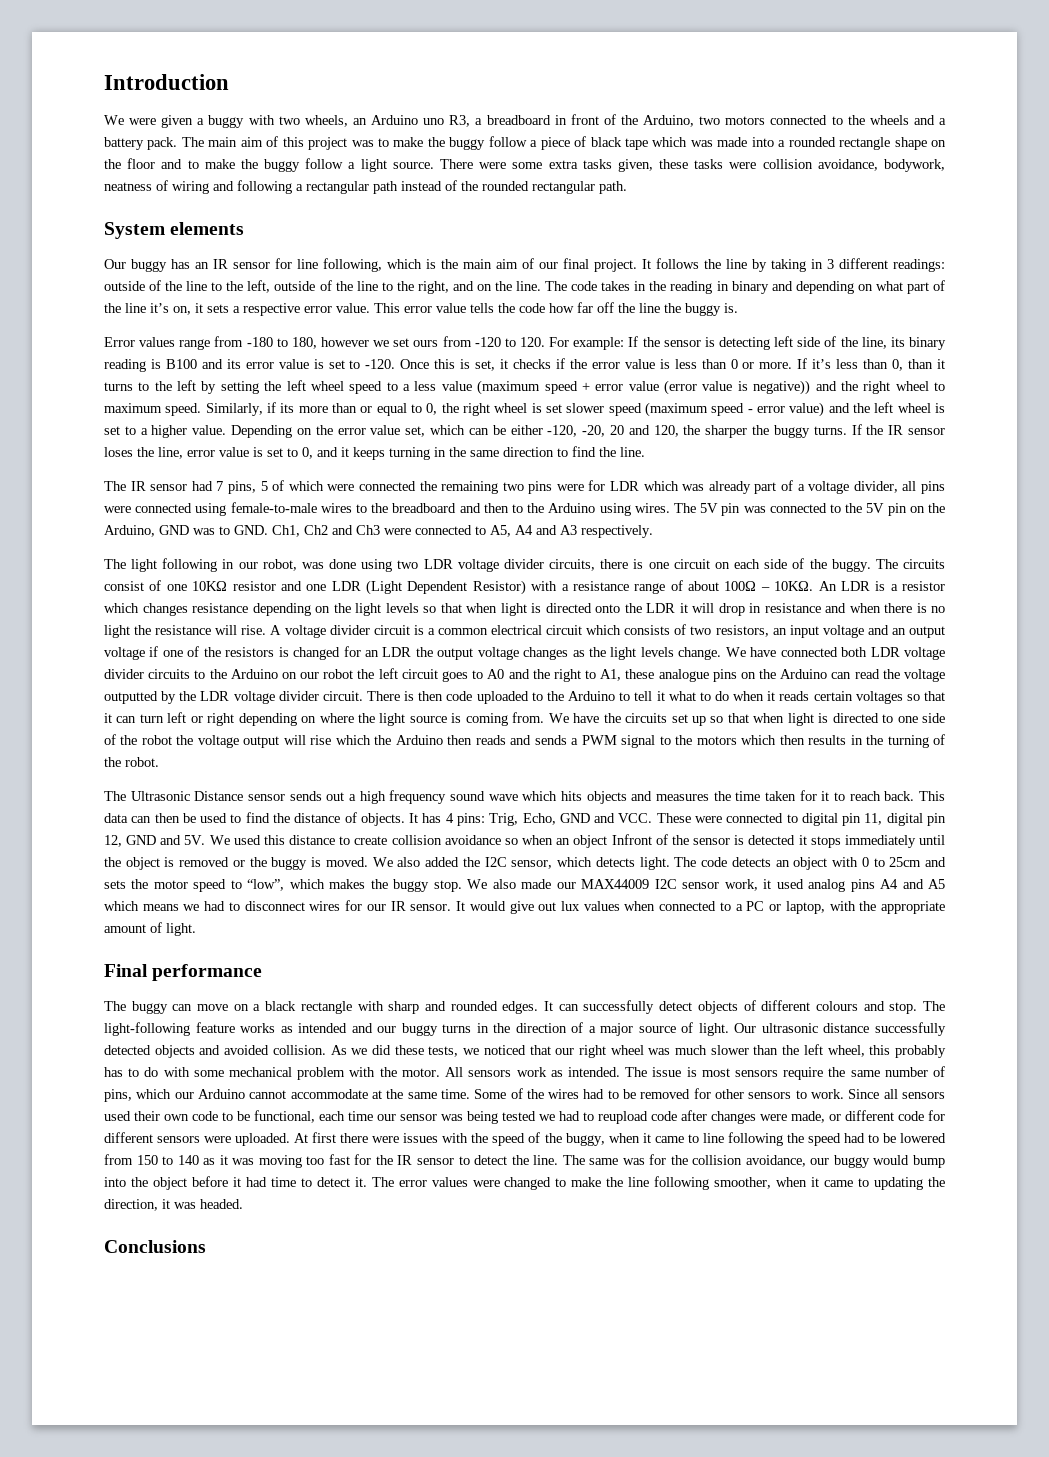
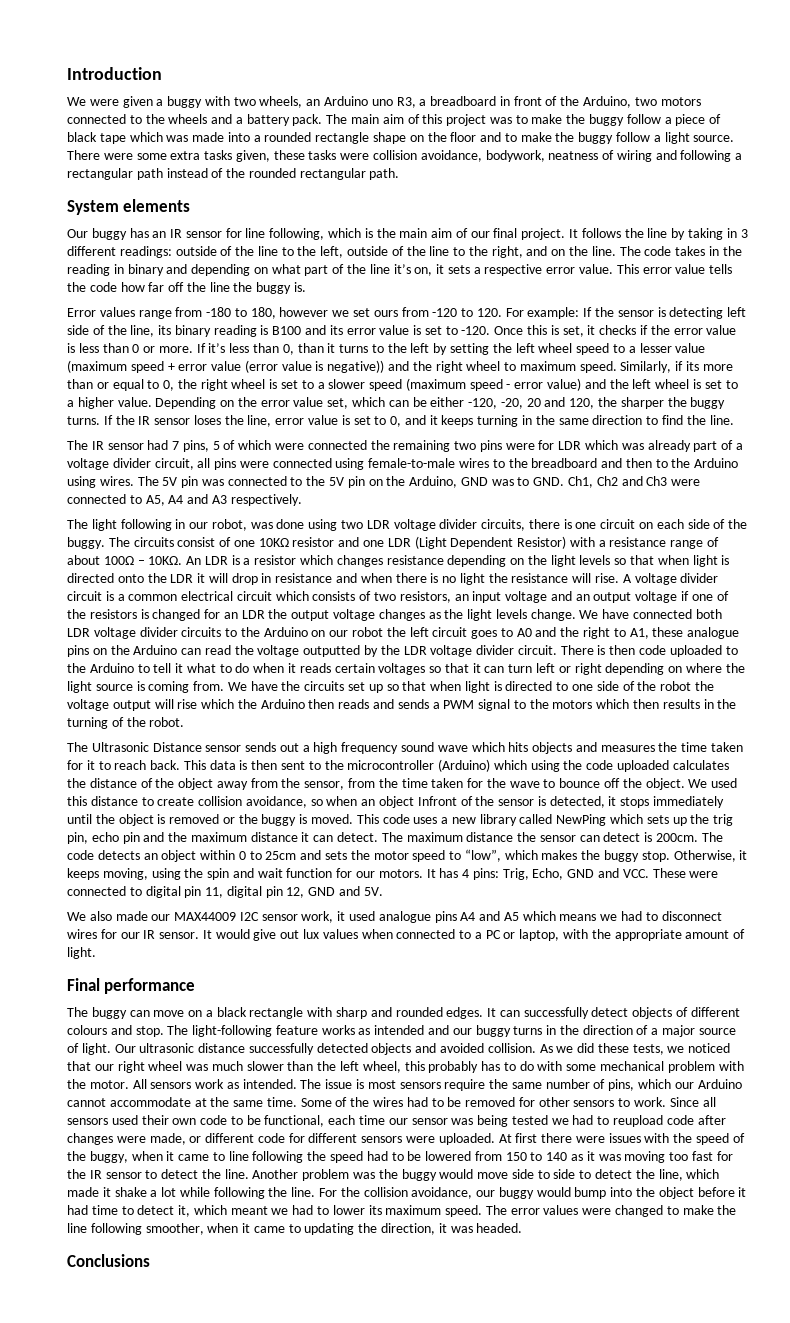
- If it’s less than 0, than it turns to the left by setting the left wheel speed to a less value (maximum speed + error value (error value is negative)) and the right wheel to maximum speed.
+ If it’s less than 0, than it turns to the left by setting the left wheel speed to a lesser value (maximum speed + error value (error value is negative)) and the right wheel to maximum speed.
- Similarly, if its more than or equal to 0, the right wheel is set slower speed (maximum speed - error value) and the left wheel is set to a higher value.
+ Similarly, if its more than or equal to 0, the right wheel is set to a slower speed (maximum speed - error value) and the left wheel is set to a higher value.
- The IR sensor had 7 pins, 5 of which were connected the remaining two pins were for LDR which was already part of a voltage divider, all pins were connected using female-to-male wires to the breadboard and then to the Arduino using wires.
+ The IR sensor had 7 pins, 5 of which were connected the remaining two pins were for LDR which was already part of a voltage divider circuit, all pins were connected using female-to-male wires to the breadboard and then to the Arduino using wires.
- This data can then be used to find the distance of objects.
+ This data is then sent to the microcontroller (Arduino) which using the code uploaded calculates the distance of the object away from the sensor, from the time taken for the wave to bounce off the object. We used this distance to create collision avoidance, so when an object Infront of the sensor is detected, it stops immediately until the object is removed or the buggy is moved. This code uses a new library called NewPing which sets up the trig pin, echo pin and the maximum distance it can detect. The maximum distance the sensor can detect is 200cm. The code detects an object within 0 to 25cm and sets the motor speed to “low”, which makes the buggy stop. Otherwise, it keeps moving, using the spin and wait function for our motors.
- It has 4 pins: Trig, Echo, GND and VCC. These were connected to digital pin 11, digital pin 12, GND and 5V. We used this distance to create collision avoidance so when an object Infront of the sensor is detected it stops immediately until the object is removed or the buggy is moved. We also added the I2C sensor, which detects light. The code detects an object with 0 to 25cm and sets the motor speed to “low”, which makes the buggy stop. We also made our MAX44009 I2C sensor work, it used analog pins A4 and A5 which means we had to disconnect wires for our IR sensor.
+ It has 4 pins: Trig, Echo, GND and VCC. These were connected to digital pin 11, digital pin 12, GND and 5V.
+ We also made our MAX44009 I2C sensor work, it used analogue pins A4 and A5 which means we had to disconnect wires for our IR sensor.
- The same was for the collision avoidance, our buggy would bump into the object before it had time to detect it.
+ Another problem was the buggy would move side to side to detect the line, which made it shake a lot while following the line. For the collision avoidance, our buggy would bump into the object before it had time to detect it, which meant we had to lower its maximum speed.

